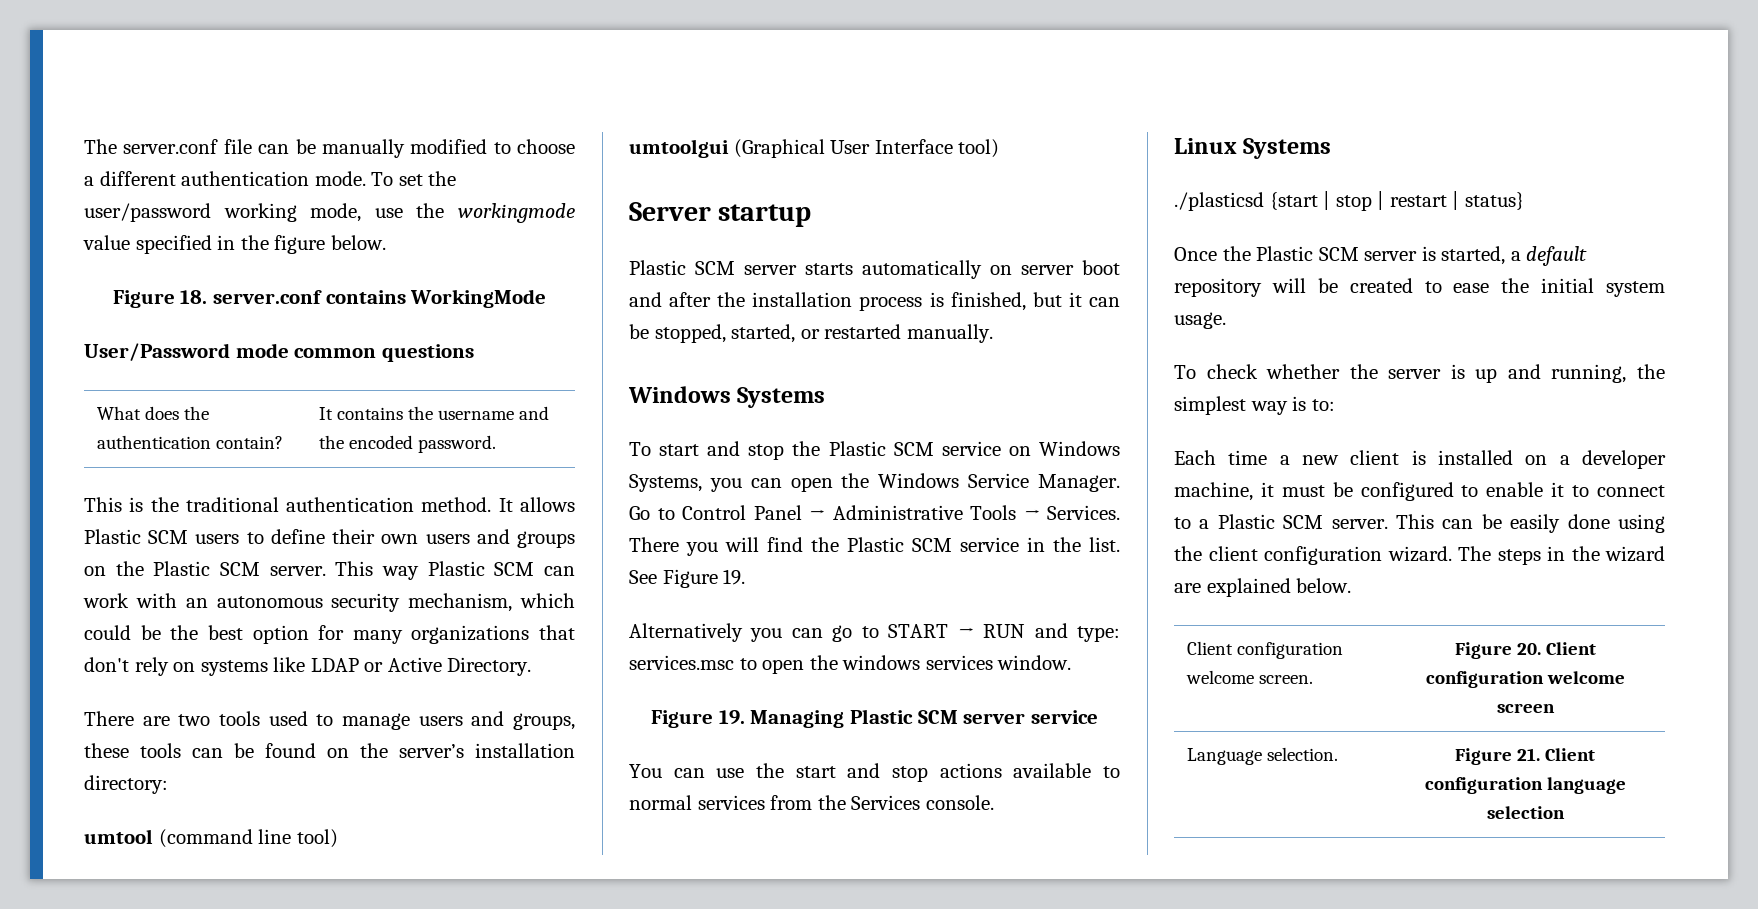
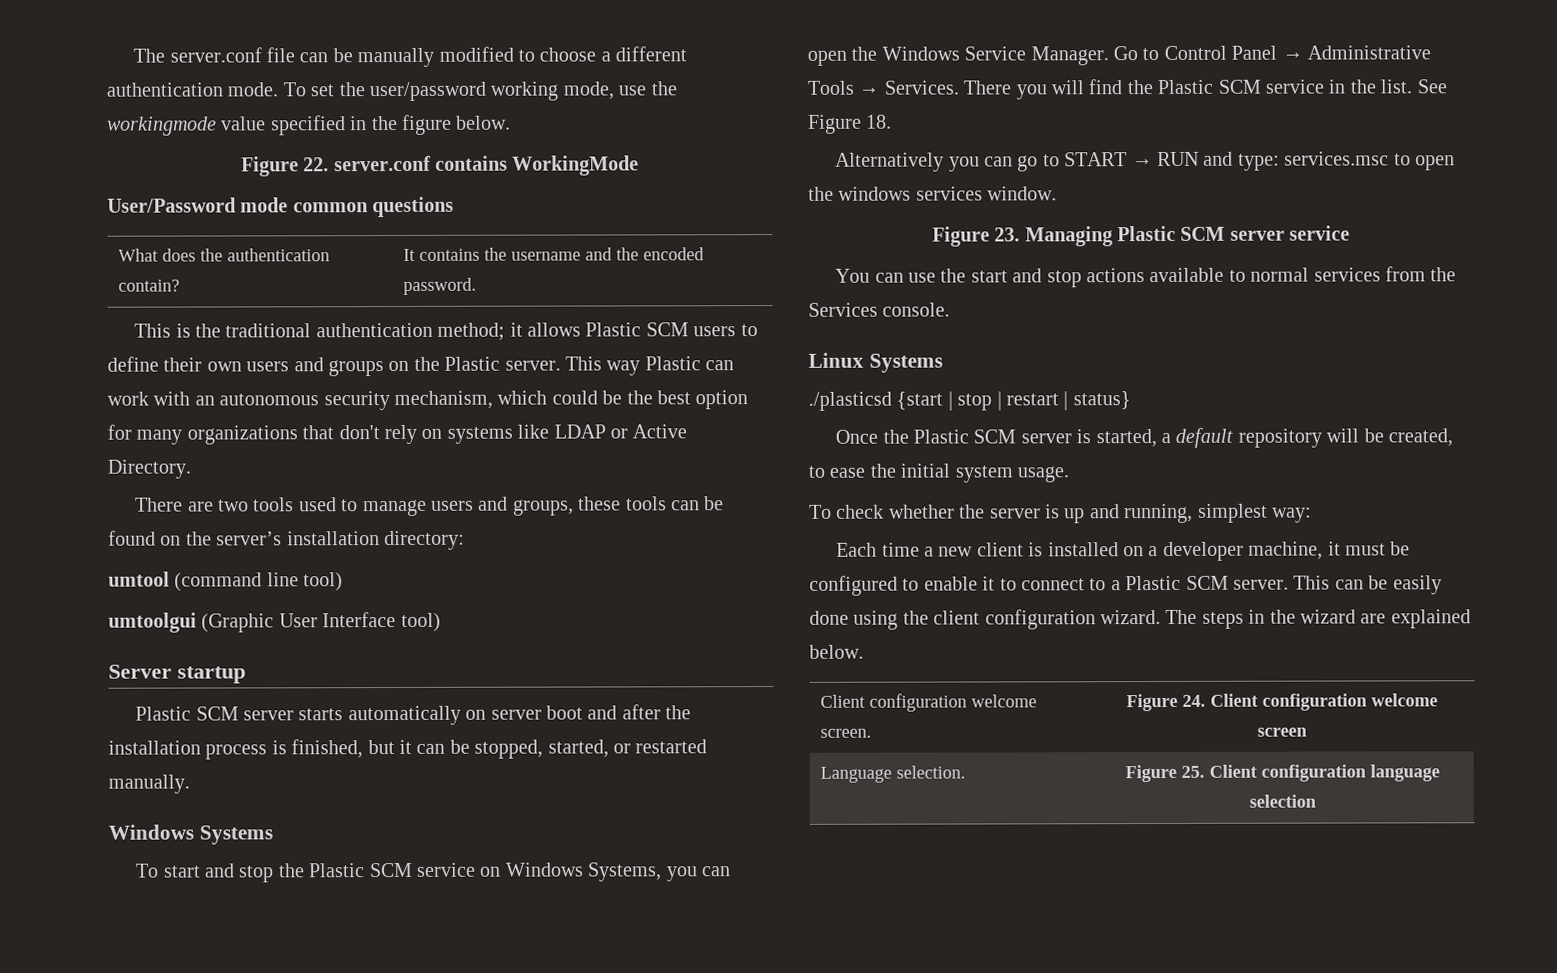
- Figure 18. server.conf contains WorkingMode
+ Figure 22. server.conf contains WorkingMode
- This is the traditional authentication method. It allows Plastic SCM users to define their own users and groups on the Plastic SCM server.
+ This is the traditional authentication method; it allows Plastic SCM users to define their own users and groups on the Plastic server.
- This way Plastic SCM can work with an autonomous security mechanism, which could be the best option for many organizations that don't rely on systems like LDAP or Active Directory.
+ This way Plastic can work with an autonomous security mechanism, which could be the best option for many organizations that don't rely on systems like LDAP or Active Directory.
- umtoolgui (Graphical User Interface tool)
+ umtoolgui (Graphic User Interface tool)
- See Figure 19.
+ See Figure 18.
- Figure 19. Managing Plastic SCM server service
+ Figure 23. Managing Plastic SCM server service
- Once the Plastic SCM server is started, a default repository will be created to ease the initial system usage.
+ Once the Plastic SCM server is started, a default repository will be created, to ease the initial system usage.
- To check whether the server is up and running, the simplest way is to:
+ To check whether the server is up and running, simplest way:
- Client configuration welcome screen. | Figure 20. Client configuration welcome screen
+ Client configuration welcome screen. | Figure 24. Client configuration welcome screen
- Language selection. | Figure 21. Client configuration language selection
+ Language selection. | Figure 25. Client configuration language selection

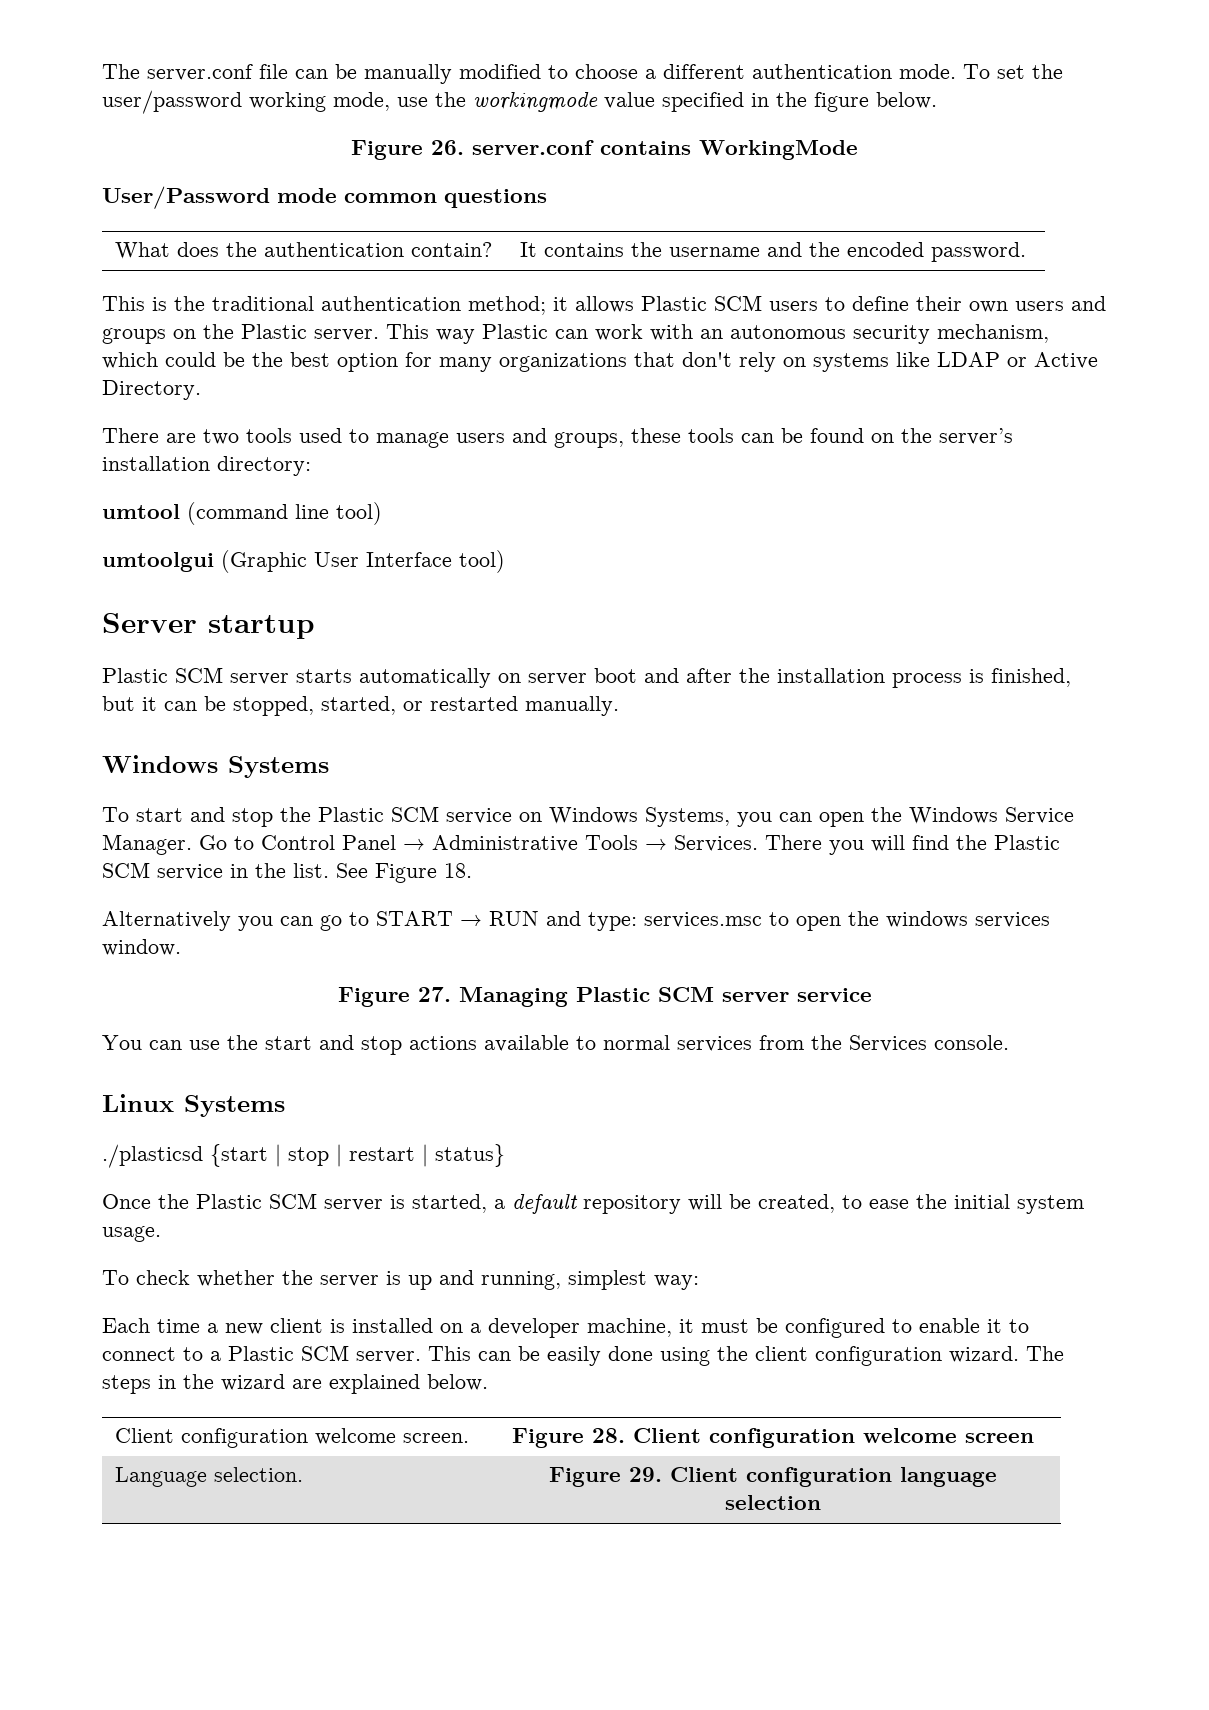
- Figure 22. server.conf contains WorkingMode
+ Figure 26. server.conf contains WorkingMode
- Figure 23. Managing Plastic SCM server service
+ Figure 27. Managing Plastic SCM server service
- Client configuration welcome screen. | Figure 24. Client configuration welcome screen
+ Client configuration welcome screen. | Figure 28. Client configuration welcome screen
- Language selection. | Figure 25. Client configuration language selection
+ Language selection. | Figure 29. Client configuration language selection

